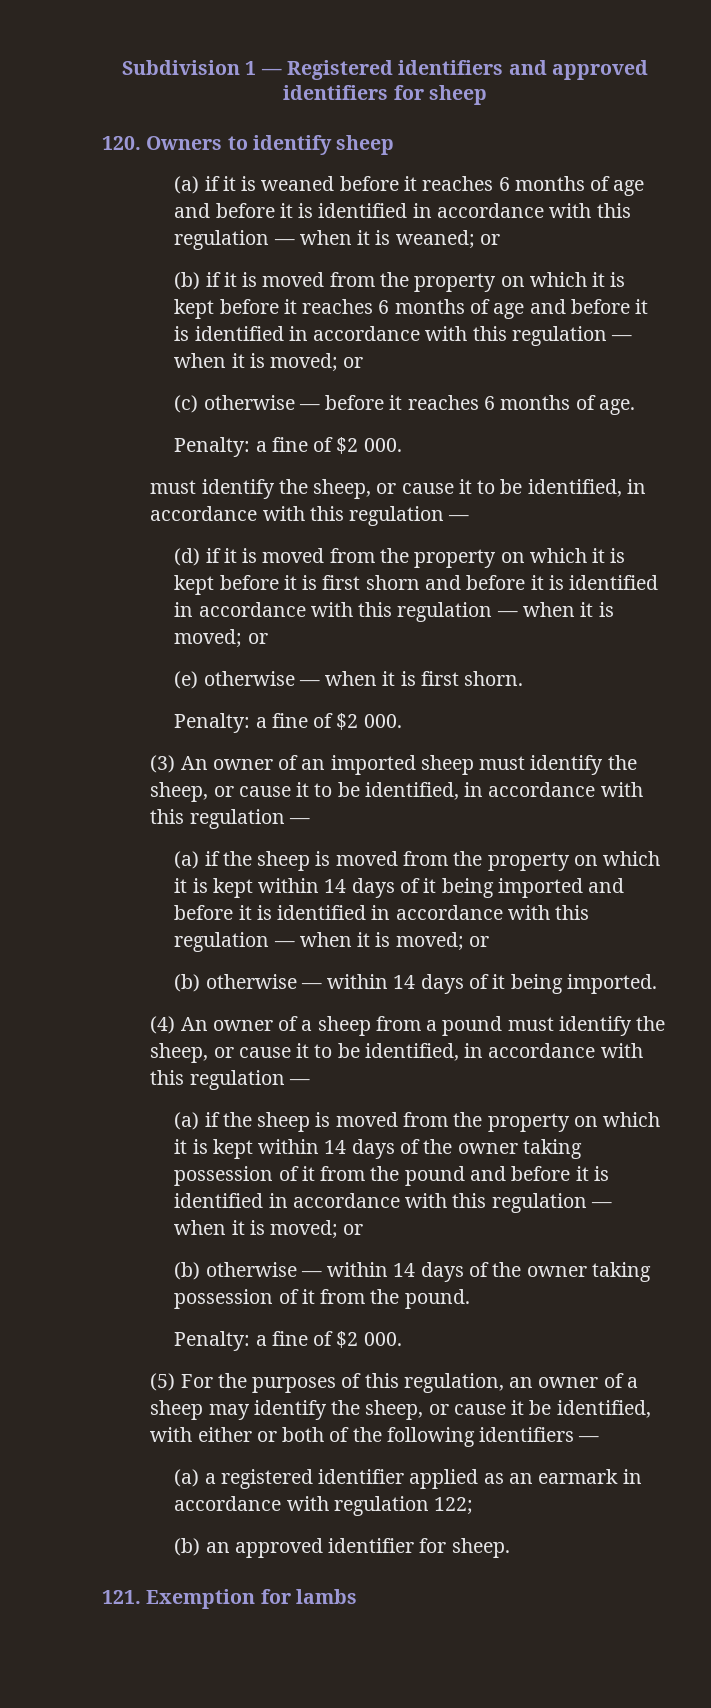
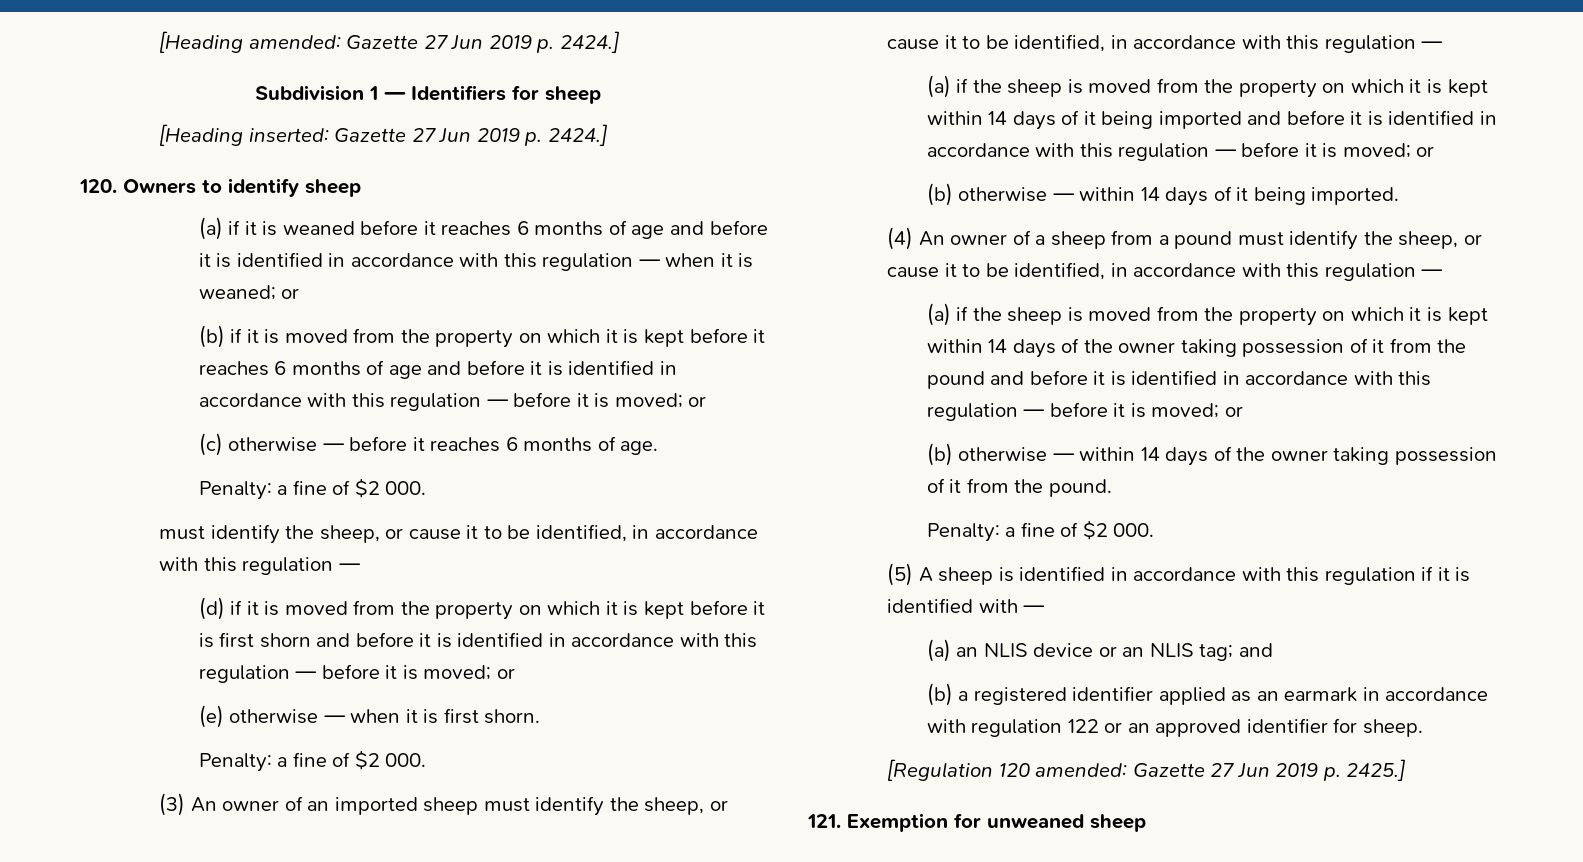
- Subdivision 1 — Registered identifiers and approved identifiers for sheep
+ [Heading amended: Gazette 27 Jun 2019 p. 2424.]
+ Subdivision 1 — Identifiers for sheep
+ [Heading inserted: Gazette 27 Jun 2019 p. 2424.]
- (b) if it is moved from the property on which it is kept before it reaches 6 months of age and before it is identified in accordance with this regulation — when it is moved; or
+ (b) if it is moved from the property on which it is kept before it reaches 6 months of age and before it is identified in accordance with this regulation — before it is moved; or
- (d) if it is moved from the property on which it is kept before it is first shorn and before it is identified in accordance with this regulation — when it is moved; or
+ (d) if it is moved from the property on which it is kept before it is first shorn and before it is identified in accordance with this regulation — before it is moved; or
- (a) if the sheep is moved from the property on which it is kept within 14 days of it being imported and before it is identified in accordance with this regulation — when it is moved; or
+ (a) if the sheep is moved from the property on which it is kept within 14 days of it being imported and before it is identified in accordance with this regulation — before it is moved; or
- (a) if the sheep is moved from the property on which it is kept within 14 days of the owner taking possession of it from the pound and before it is identified in accordance with this regulation — when it is moved; or
+ (a) if the sheep is moved from the property on which it is kept within 14 days of the owner taking possession of it from the pound and before it is identified in accordance with this regulation — before it is moved; or
- (5) For the purposes of this regulation, an owner of a sheep may identify the sheep, or cause it be identified, with either or both of the following identifiers —
- (a) a registered identifier applied as an earmark in accordance with regulation 122;
- (b) an approved identifier for sheep.
+ (5) A sheep is identified in accordance with this regulation if it is identified with —
+ (a) an NLIS device or an NLIS tag; and
+ (b) a registered identifier applied as an earmark in accordance with regulation 122 or an approved identifier for sheep.
+ [Regulation 120 amended: Gazette 27 Jun 2019 p. 2425.]
- 121. Exemption for lambs
+ 121. Exemption for unweaned sheep

